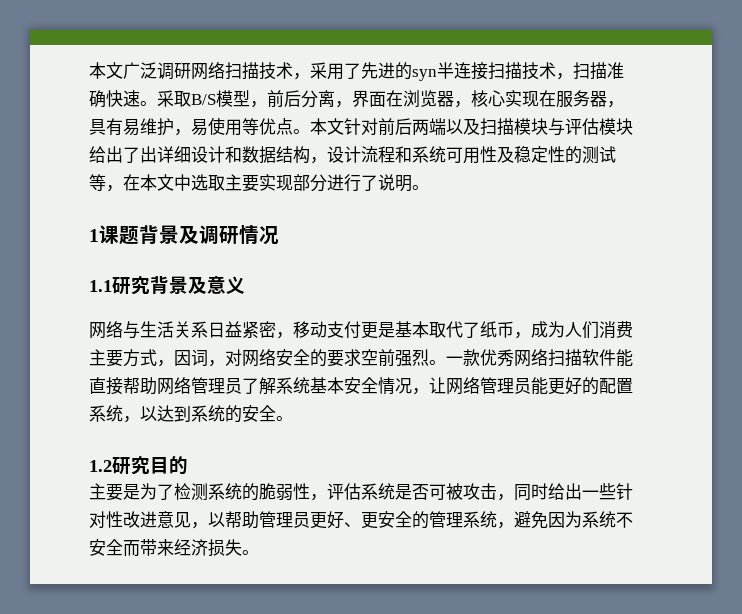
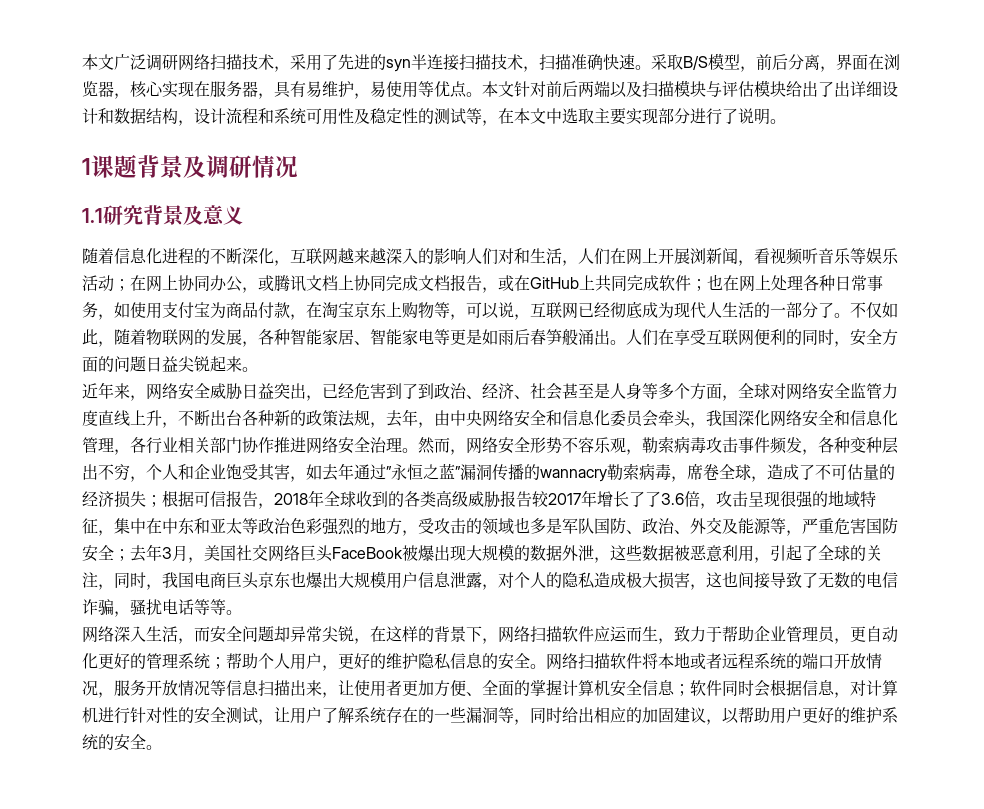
- 网络与生活关系日益紧密，移动支付更是基本取代了纸币，成为人们消费主要方式，因词，对网络安全的要求空前强烈。一款优秀网络扫描软件能直接帮助网络管理员了解系统基本安全情况，让网络管理员能更好的配置系统，以达到系统的安全。
- 1.2研究目的
- 主要是为了检测系统的脆弱性，评估系统是否可被攻击，同时给出一些针对性改进意见，以帮助管理员更好、更安全的管理系统，避免因为系统不安全而带来经济损失。
+ 随着信息化进程的不断深化，互联网越来越深入的影响人们对和生活，人们在网上开展浏新闻，看视频听音乐等娱乐活动；在网上协同办公，或腾讯文档上协同完成文档报告，或在GitHub上共同完成软件；也在网上处理各种日常事务，如使用支付宝为商品付款，在淘宝京东上购物等，可以说，互联网已经彻底成为现代人生活的一部分了。不仅如此，随着物联网的发展，各种智能家居、智能家电等更是如雨后春笋般涌出。人们在享受互联网便利的同时，安全方面的问题日益尖锐起来。
+ 近年来，网络安全威胁日益突出，已经危害到了到政治、经济、社会甚至是人身等多个方面，全球对网络安全监管力度直线上升，不断出台各种新的政策法规，去年，由中央网络安全和信息化委员会牵头，我国深化网络安全和信息化管理，各行业相关部门协作推进网络安全治理。然而，网络安全形势不容乐观，勒索病毒攻击事件频发，各种变种层出不穷，个人和企业饱受其害，如去年通过”永恒之蓝”漏洞传播的wannacry勒索病毒，席卷全球，造成了不可估量的经济损失；根据可信报告，2018年全球收到的各类高级威胁报告较2017年增长了了3.6倍，攻击呈现很强的地域特征，集中在中东和亚太等政治色彩强烈的地方，受攻击的领域也多是军队国防、政治、外交及能源等，严重危害国防安全；去年3月，美国社交网络巨头FaceBook被爆出现大规模的数据外泄，这些数据被恶意利用，引起了全球的关注，同时，我国电商巨头京东也爆出大规模用户信息泄露，对个人的隐私造成极大损害，这也间接导致了无数的电信诈骗，骚扰电话等等。
+ 网络深入生活，而安全问题却异常尖锐，在这样的背景下，网络扫描软件应运而生，致力于帮助企业管理员，更自动化更好的管理系统；帮助个人用户，更好的维护隐私信息的安全。网络扫描软件将本地或者远程系统的端口开放情况，服务开放情况等信息扫描出来，让使用者更加方便、全面的掌握计算机安全信息；软件同时会根据信息，对计算机进行针对性的安全测试，让用户了解系统存在的一些漏洞等，同时给出相应的加固建议，以帮助用户更好的维护系统的安全。

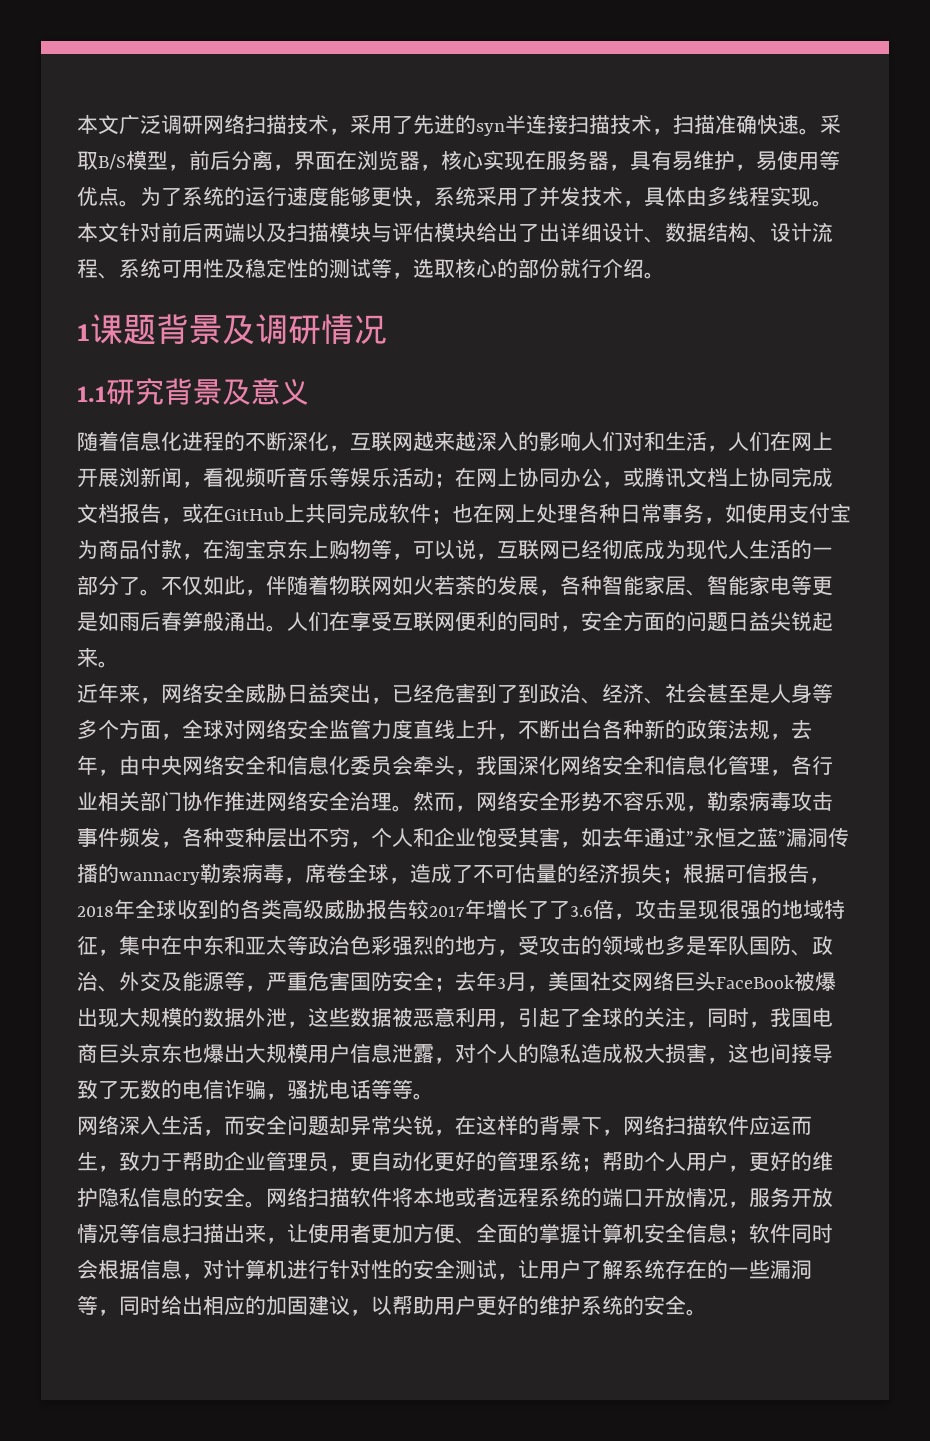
+ 为了系统的运行速度能够更快，系统采用了并发技术，具体由多线程实现。
- 本文针对前后两端以及扫描模块与评估模块给出了出详细设计和数据结构，设计流程和系统可用性及稳定性的测试等，在本文中选取主要实现部分进行了说明。
+ 本文针对前后两端以及扫描模块与评估模块给出了出详细设计、数据结构、设计流程、系统可用性及稳定性的测试等，选取核心的部份就行介绍。
- 不仅如此，随着物联网的发展，各种智能家居、智能家电等更是如雨后春笋般涌出。
+ 不仅如此，伴随着物联网如火若荼的发展，各种智能家居、智能家电等更是如雨后春笋般涌出。

